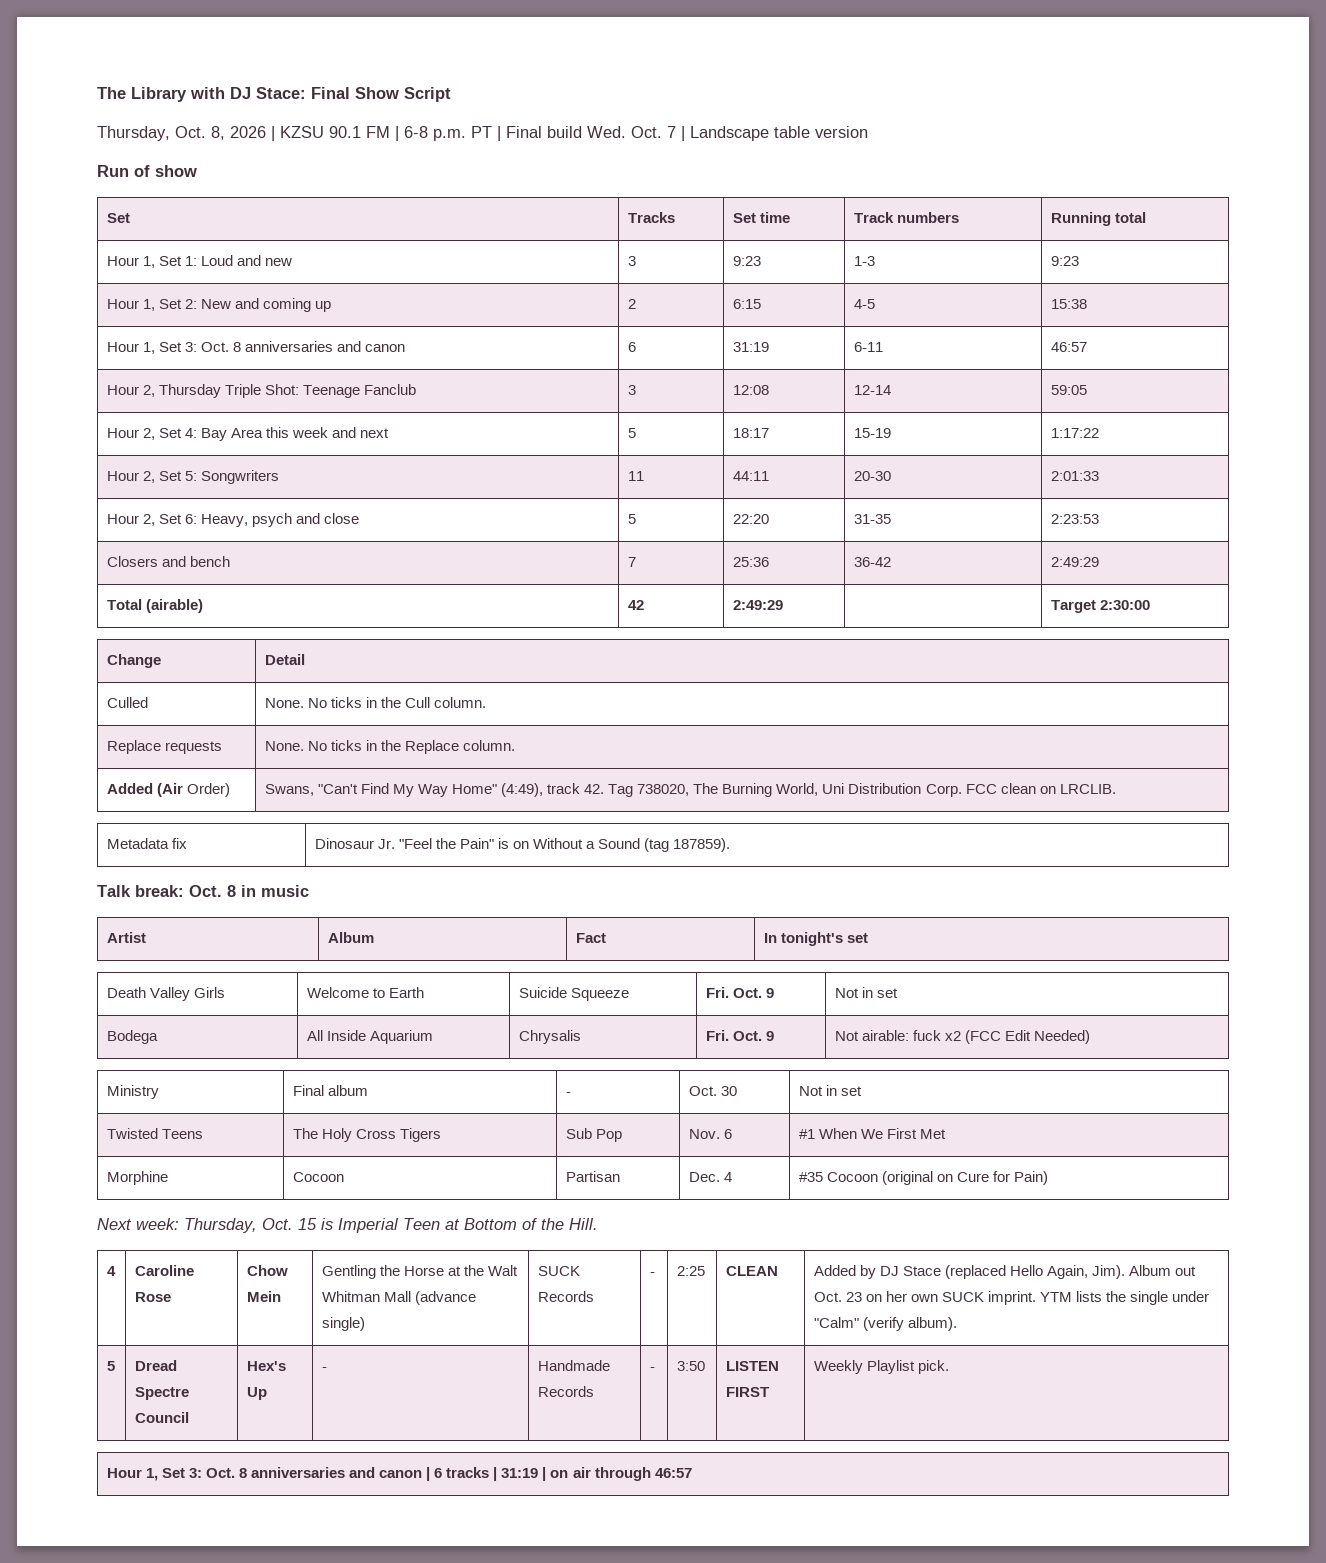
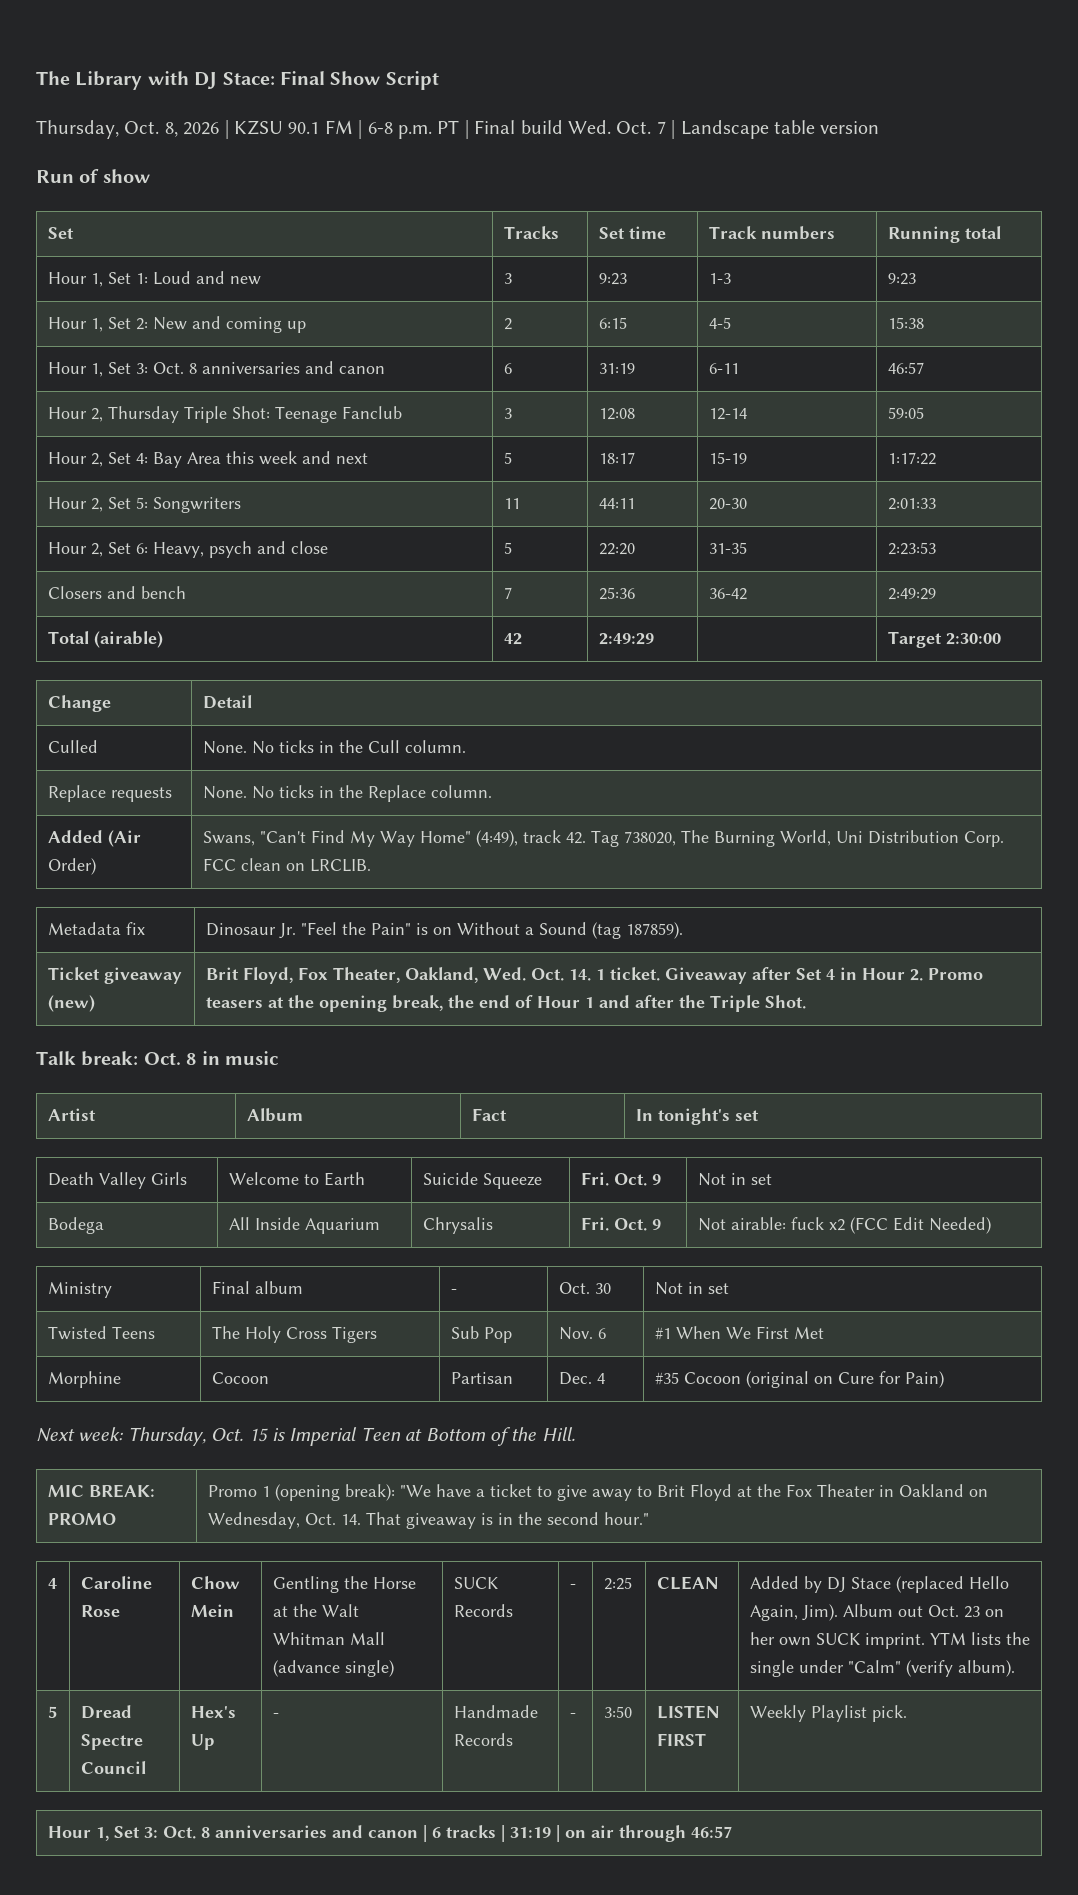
+ Ticket giveaway (new) | Brit Floyd, Fox Theater, Oakland, Wed. Oct. 14. 1 ticket. Giveaway after Set 4 in Hour 2. Promo teasers at the opening break, the end of Hour 1 and after the Triple Shot.
+ MIC BREAK: PROMO | Promo 1 (opening break): "We have a ticket to give away to Brit Floyd at the Fox Theater in Oakland on Wednesday, Oct. 14. That giveaway is in the second hour."

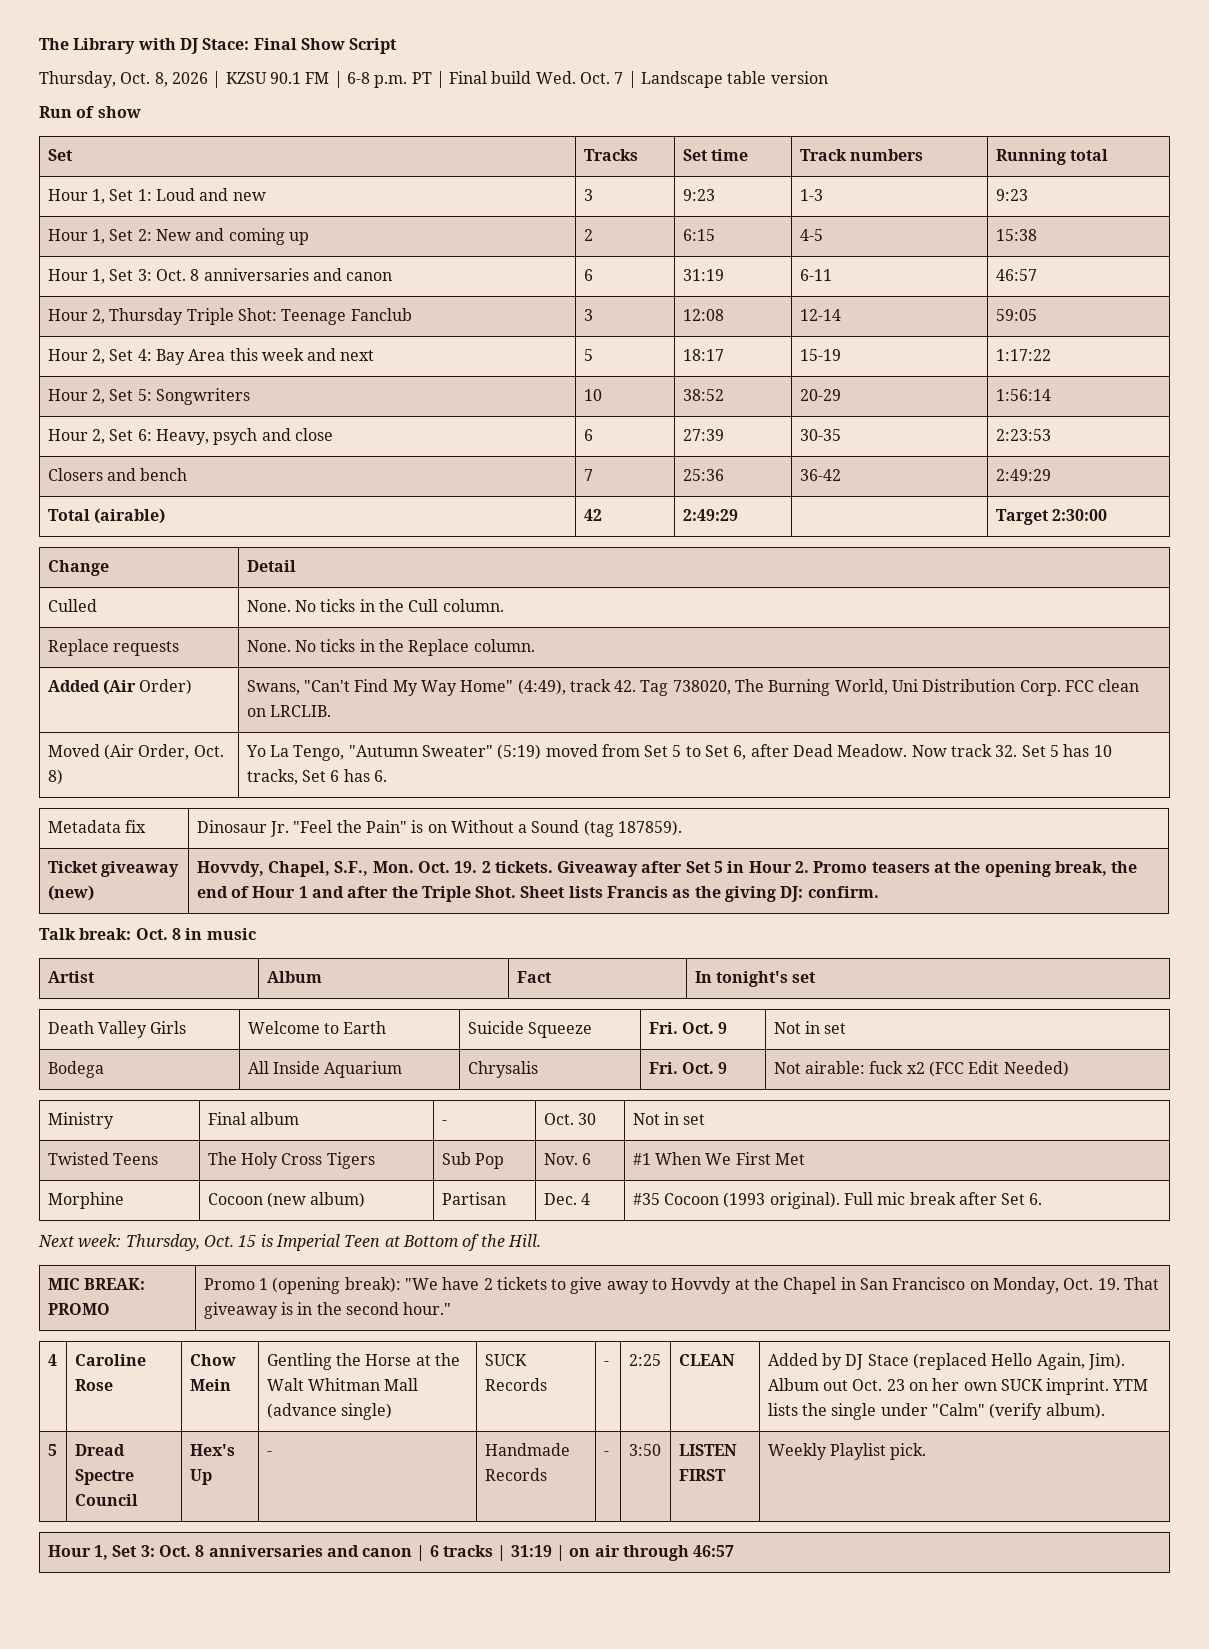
- Hour 2, Set 5: Songwriters | 11 | 44:11 | 20-30 | 2:01:33
+ Hour 2, Set 5: Songwriters | 10 | 38:52 | 20-29 | 1:56:14
- Hour 2, Set 6: Heavy, psych and close | 5 | 22:20 | 31-35 | 2:23:53
+ Hour 2, Set 6: Heavy, psych and close | 6 | 27:39 | 30-35 | 2:23:53
+ Moved (Air Order, Oct. 8) | Yo La Tengo, "Autumn Sweater" (5:19) moved from Set 5 to Set 6, after Dead Meadow. Now track 32. Set 5 has 10 tracks, Set 6 has 6.
- Brit Floyd, Fox Theater, Oakland, Wed. Oct. 14. 1 ticket.
+ Hovvdy, Chapel, S.F., Mon. Oct. 19. 2 tickets.
- Giveaway after Set 4 in Hour 2. Promo teasers at the opening break, the end of Hour 1 and after the Triple Shot.
+ Giveaway after Set 5 in Hour 2. Promo teasers at the opening break, the end of Hour 1 and after the Triple Shot. Sheet lists Francis as the giving DJ: confirm.
- Morphine | Cocoon | Partisan | Dec. 4 | #35 Cocoon (original on Cure for Pain)
+ Morphine | Cocoon (new album) | Partisan | Dec. 4 | #35 Cocoon (1993 original). Full mic break after Set 6.
- MIC BREAK: PROMO | Promo 1 (opening break): "We have a ticket to give away to Brit Floyd at the Fox Theater in Oakland on Wednesday, Oct. 14. That giveaway is in the second hour."
+ MIC BREAK: PROMO | Promo 1 (opening break): "We have 2 tickets to give away to Hovvdy at the Chapel in San Francisco on Monday, Oct. 19. That giveaway is in the second hour."

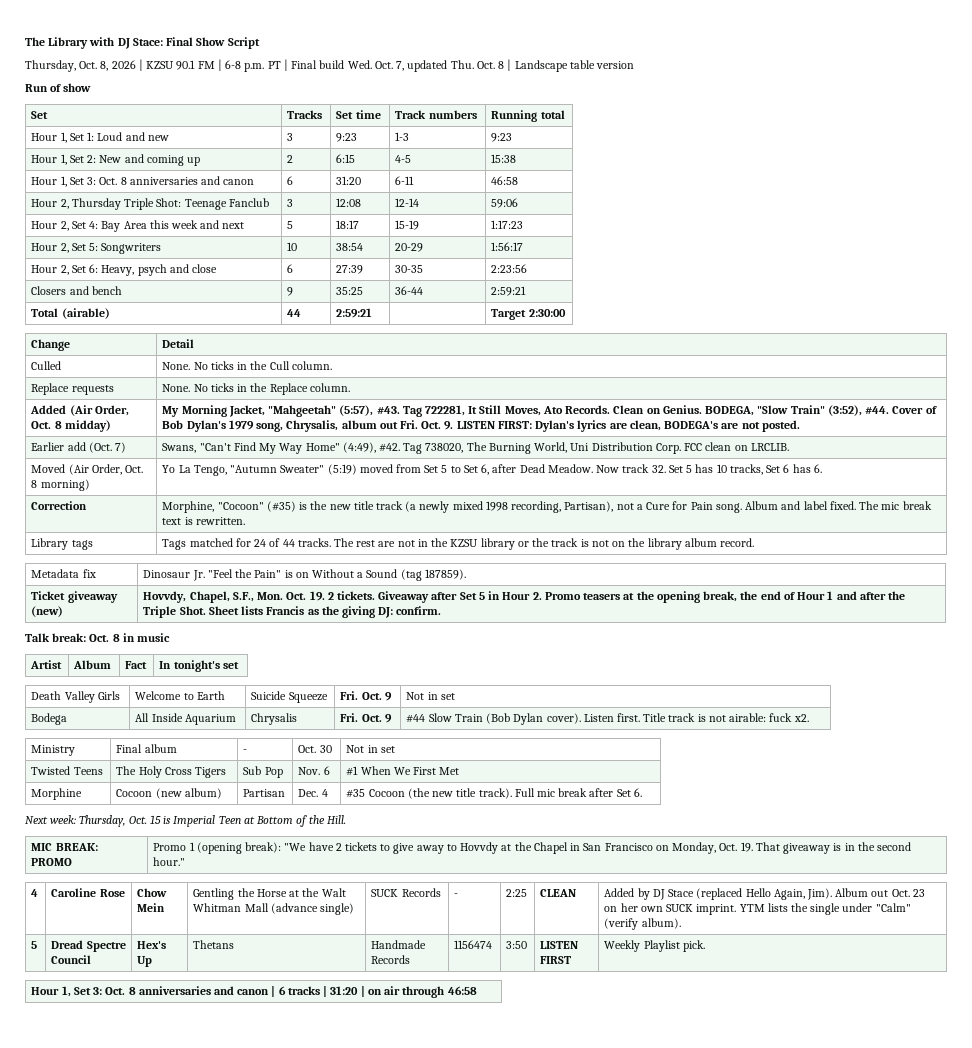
- Thursday, Oct. 8, 2026 | KZSU 90.1 FM | 6-8 p.m. PT | Final build Wed. Oct. 7 | Landscape table version
+ Thursday, Oct. 8, 2026 | KZSU 90.1 FM | 6-8 p.m. PT | Final build Wed. Oct. 7, updated Thu. Oct. 8 | Landscape table version
- Hour 1, Set 3: Oct. 8 anniversaries and canon | 6 | 31:19 | 6-11 | 46:57
+ Hour 1, Set 3: Oct. 8 anniversaries and canon | 6 | 31:20 | 6-11 | 46:58
- Hour 2, Thursday Triple Shot: Teenage Fanclub | 3 | 12:08 | 12-14 | 59:05
+ Hour 2, Thursday Triple Shot: Teenage Fanclub | 3 | 12:08 | 12-14 | 59:06
- Hour 2, Set 4: Bay Area this week and next | 5 | 18:17 | 15-19 | 1:17:22
+ Hour 2, Set 4: Bay Area this week and next | 5 | 18:17 | 15-19 | 1:17:23
- Hour 2, Set 5: Songwriters | 10 | 38:52 | 20-29 | 1:56:14
+ Hour 2, Set 5: Songwriters | 10 | 38:54 | 20-29 | 1:56:17
- Hour 2, Set 6: Heavy, psych and close | 6 | 27:39 | 30-35 | 2:23:53
+ Hour 2, Set 6: Heavy, psych and close | 6 | 27:39 | 30-35 | 2:23:56
- Closers and bench | 7 | 25:36 | 36-42 | 2:49:29
+ Closers and bench | 9 | 35:25 | 36-44 | 2:59:21
- Total (airable) | 42 | 2:49:29 | | Target 2:30:00
+ Total (airable) | 44 | 2:59:21 | | Target 2:30:00
- Added (Air Order) | Swans, "Can't Find My Way Home" (4:49), track 42. Tag 738020, The Burning World, Uni Distribution Corp. FCC clean on LRCLIB.
+ Added (Air Order, Oct. 8 midday) | My Morning Jacket, "Mahgeetah" (5:57), #43. Tag 722281, It Still Moves, Ato Records. Clean on Genius. BODEGA, "Slow Train" (3:52), #44. Cover of Bob Dylan's 1979 song, Chrysalis, album out Fri. Oct. 9. LISTEN FIRST: Dylan's lyrics are clean, BODEGA's are not posted.
+ Earlier add (Oct. 7) | Swans, "Can't Find My Way Home" (4:49), #42. Tag 738020, The Burning World, Uni Distribution Corp. FCC clean on LRCLIB.
- Moved (Air Order, Oct. 8) | Yo La Tengo, "Autumn Sweater" (5:19) moved from Set 5 to Set 6, after Dead Meadow. Now track 32. Set 5 has 10 tracks, Set 6 has 6.
+ Moved (Air Order, Oct. 8 morning) | Yo La Tengo, "Autumn Sweater" (5:19) moved from Set 5 to Set 6, after Dead Meadow. Now track 32. Set 5 has 10 tracks, Set 6 has 6.
+ Correction | Morphine, "Cocoon" (#35) is the new title track (a newly mixed 1998 recording, Partisan), not a Cure for Pain song. Album and label fixed. The mic break text is rewritten.
+ Library tags | Tags matched for 24 of 44 tracks. The rest are not in the KZSU library or the track is not on the library album record.
- Bodega | All Inside Aquarium | Chrysalis | Fri. Oct. 9 | Not airable: fuck x2 (FCC Edit Needed)
+ Bodega | All Inside Aquarium | Chrysalis | Fri. Oct. 9 | #44 Slow Train (Bob Dylan cover). Listen first. Title track is not airable: fuck x2.
- Morphine | Cocoon (new album) | Partisan | Dec. 4 | #35 Cocoon (1993 original). Full mic break after Set 6.
+ Morphine | Cocoon (new album) | Partisan | Dec. 4 | #35 Cocoon (the new title track). Full mic break after Set 6.
- 5 | Dread Spectre Council | Hex's Up | - | Handmade Records | - | 3:50 | LISTEN FIRST | Weekly Playlist pick.
+ 5 | Dread Spectre Council | Hex's Up | Thetans | Handmade Records | 1156474 | 3:50 | LISTEN FIRST | Weekly Playlist pick.
- Hour 1, Set 3: Oct. 8 anniversaries and canon | 6 tracks | 31:19 | on air through 46:57
+ Hour 1, Set 3: Oct. 8 anniversaries and canon | 6 tracks | 31:20 | on air through 46:58

